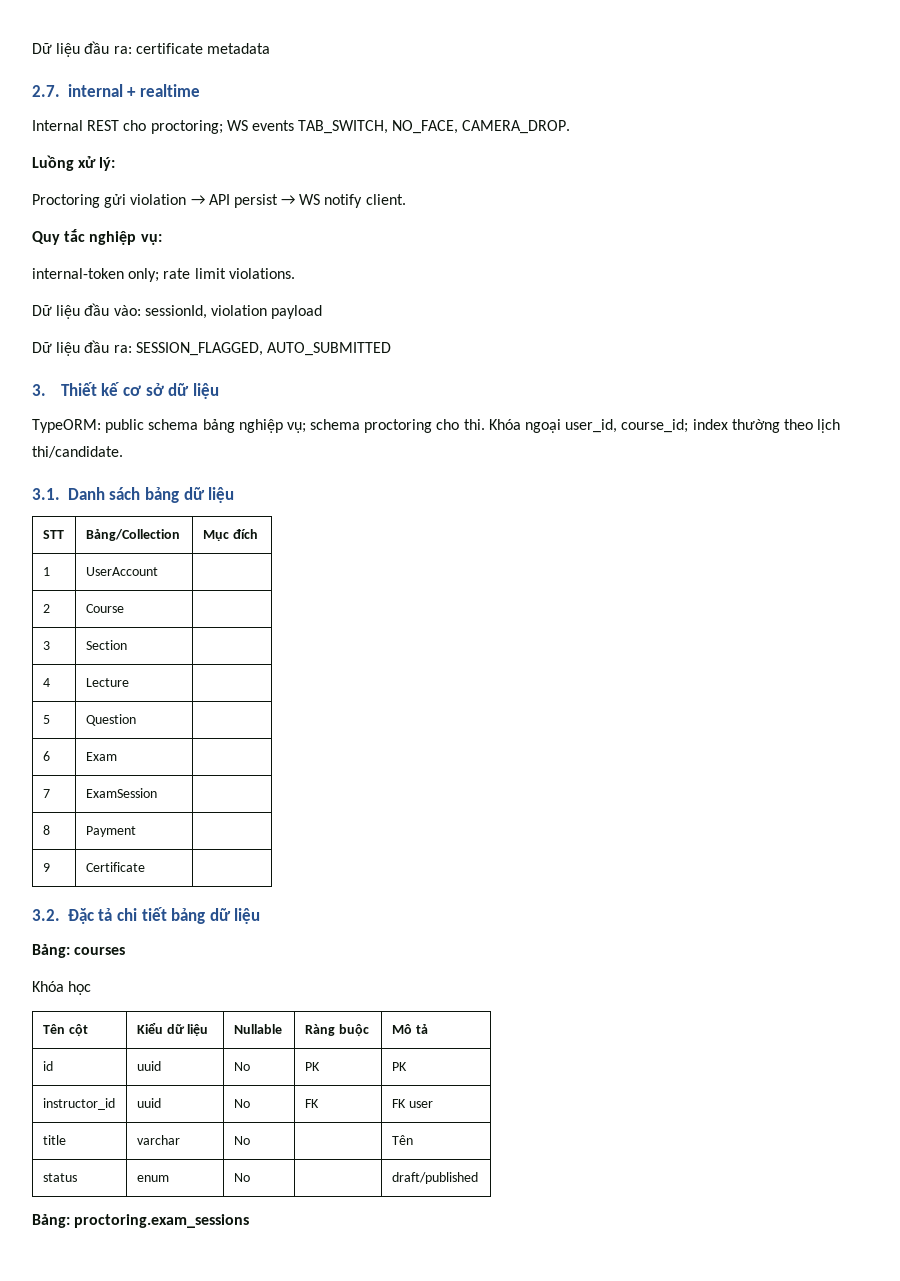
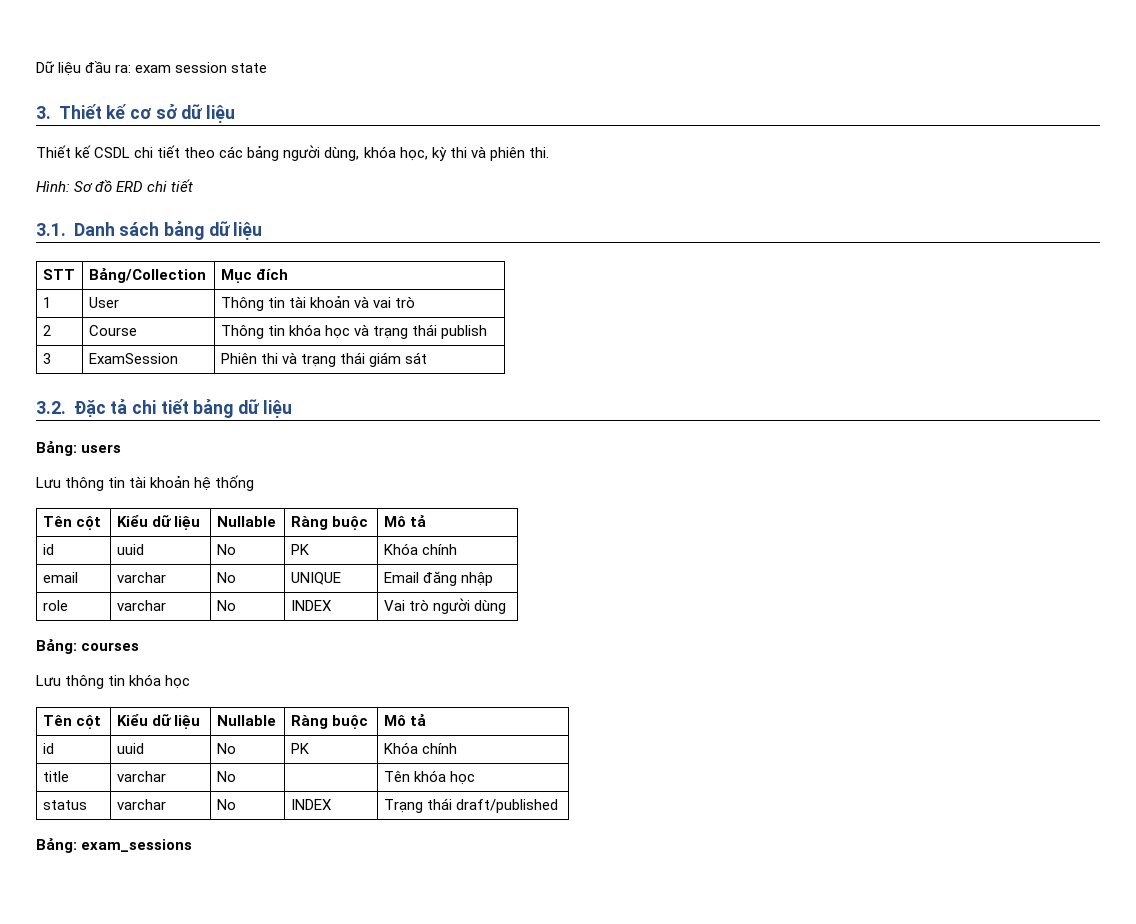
- Dữ liệu đầu ra: certificate metadata
- 2.7. internal + realtime
- Internal REST cho proctoring; WS events TAB_SWITCH, NO_FACE, CAMERA_DROP.
- Luồng xử lý:
- Proctoring gửi violation → API persist → WS notify client.
- Quy tắc nghiệp vụ:
- internal-token only; rate limit violations.
- Dữ liệu đầu vào: sessionId, violation payload
- Dữ liệu đầu ra: SESSION_FLAGGED, AUTO_SUBMITTED
+ Dữ liệu đầu ra: exam session state
- TypeORM: public schema bảng nghiệp vụ; schema proctoring cho thi. Khóa ngoại user_id, course_id; index thường theo lịch thi/candidate.
+ Thiết kế CSDL chi tiết theo các bảng người dùng, khóa học, kỳ thi và phiên thi.
+ Hình: Sơ đồ ERD chi tiết
- 1 | UserAccount |
- 2 | Course |
- 3 | Section |
- 4 | Lecture |
- 5 | Question |
- 6 | Exam |
- 7 | ExamSession |
- 8 | Payment |
- 9 | Certificate |
+ 1 | User | Thông tin tài khoản và vai trò
+ 2 | Course | Thông tin khóa học và trạng thái publish
+ 3 | ExamSession | Phiên thi và trạng thái giám sát
+ Bảng: users
+ Lưu thông tin tài khoản hệ thống
+ Tên cột | Kiểu dữ liệu | Nullable | Ràng buộc | Mô tả
+ id | uuid | No | PK | Khóa chính
+ email | varchar | No | UNIQUE | Email đăng nhập
+ role | varchar | No | INDEX | Vai trò người dùng
  Bảng: courses
- Khóa học
+ Lưu thông tin khóa học
  Tên cột | Kiểu dữ liệu | Nullable | Ràng buộc | Mô tả
- id | uuid | No | PK | PK
- instructor_id | uuid | No | FK | FK user
+ id | uuid | No | PK | Khóa chính
- title | varchar | No | | Tên
+ title | varchar | No | | Tên khóa học
- status | enum | No | | draft/published
+ status | varchar | No | INDEX | Trạng thái draft/published
- Bảng: proctoring.exam_sessions
+ Bảng: exam_sessions

